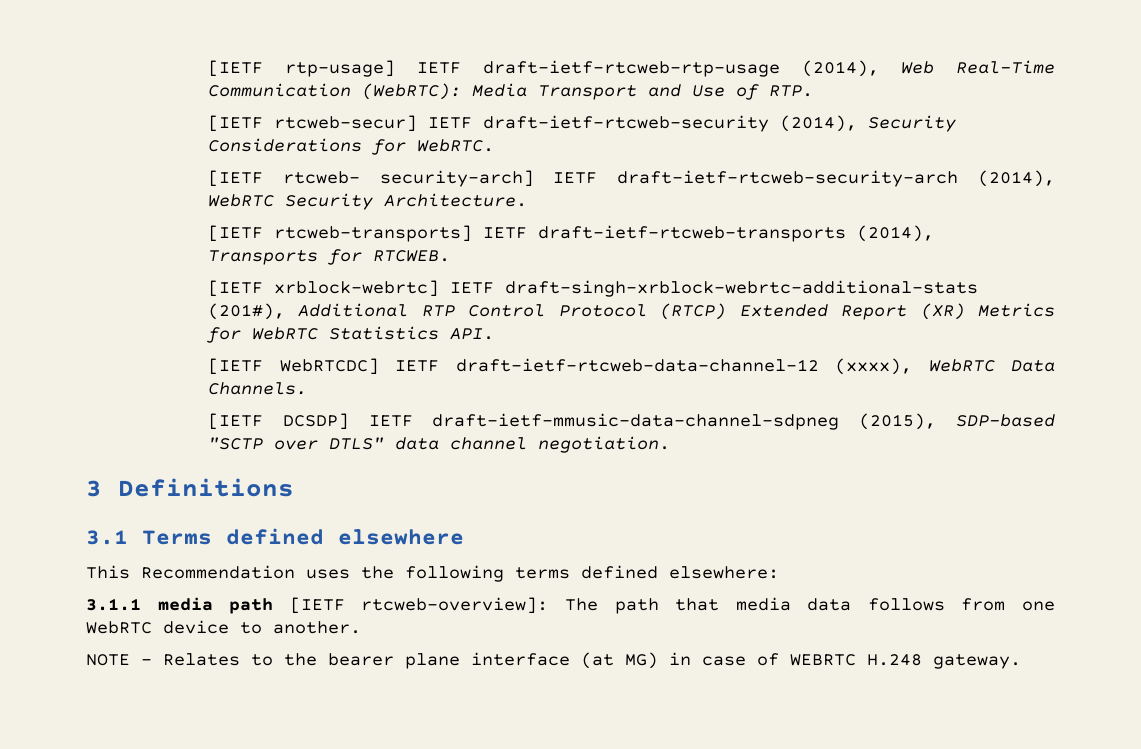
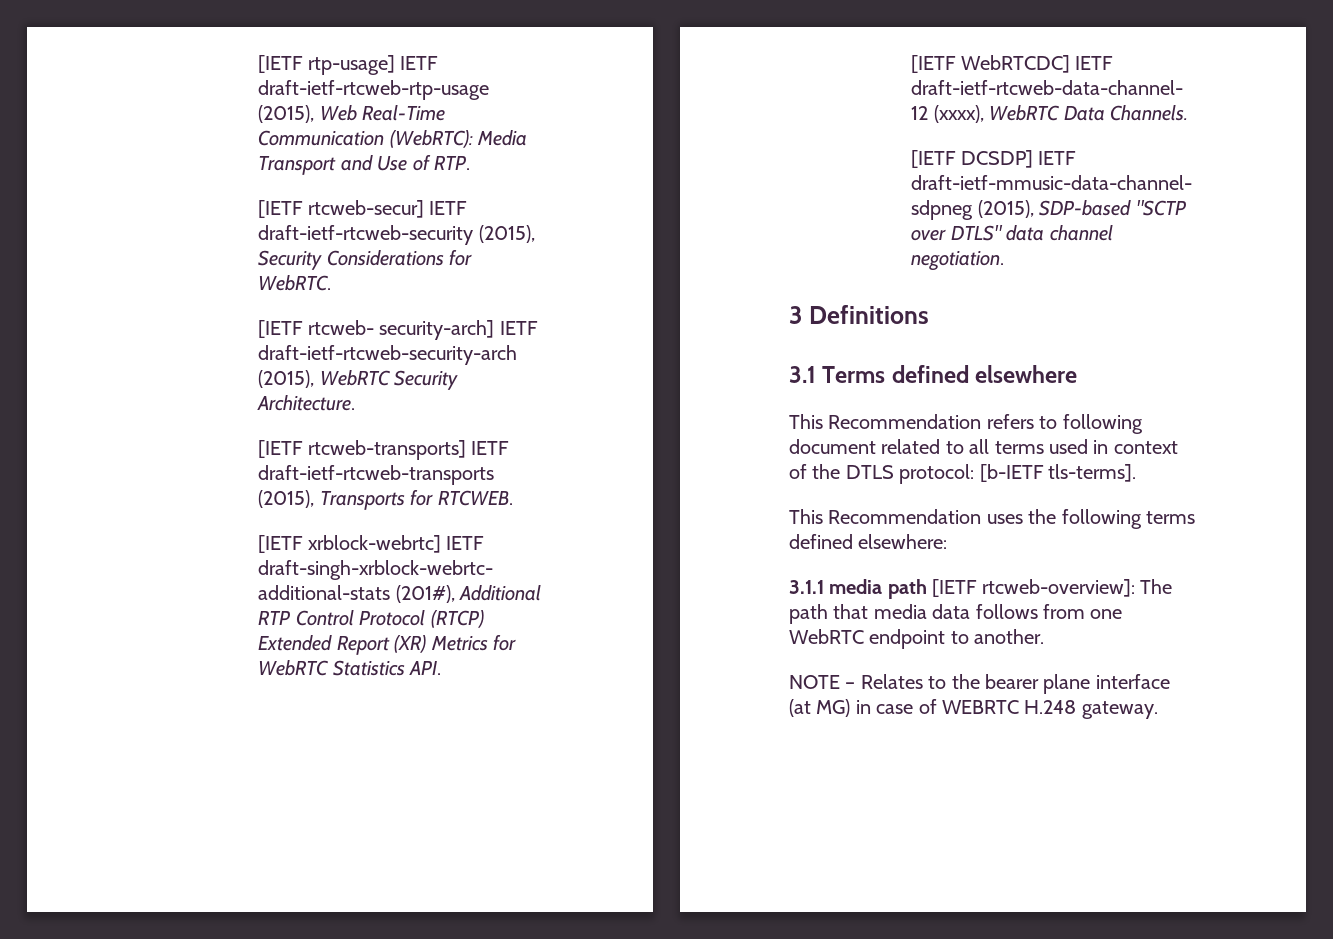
- [IETF rtp-usage] IETF draft-ietf-rtcweb-rtp-usage (2014), Web Real-Time Communication (WebRTC): Media Transport and Use of RTP.
+ [IETF rtp-usage] IETF draft-ietf-rtcweb-rtp-usage (2015), Web Real-Time Communication (WebRTC): Media Transport and Use of RTP.
- [IETF rtcweb-secur] IETF draft-ietf-rtcweb-security (2014), Security Considerations for WebRTC.
+ [IETF rtcweb-secur] IETF draft-ietf-rtcweb-security (2015), Security Considerations for WebRTC.
- [IETF rtcweb- security-arch] IETF draft-ietf-rtcweb-security-arch (2014), WebRTC Security Architecture.
+ [IETF rtcweb- security-arch] IETF draft-ietf-rtcweb-security-arch (2015), WebRTC Security Architecture.
- [IETF rtcweb-transports] IETF draft-ietf-rtcweb-transports (2014), Transports for RTCWEB.
+ [IETF rtcweb-transports] IETF draft-ietf-rtcweb-transports (2015), Transports for RTCWEB.
+ This Recommendation refers to following document related to all terms used in context of the DTLS protocol: [b-IETF tls-terms].
- 3.1.1 media path [IETF rtcweb-overview]: The path that media data follows from one WebRTC device to another.
+ 3.1.1 media path [IETF rtcweb-overview]: The path that media data follows from one WebRTC endpoint to another.

